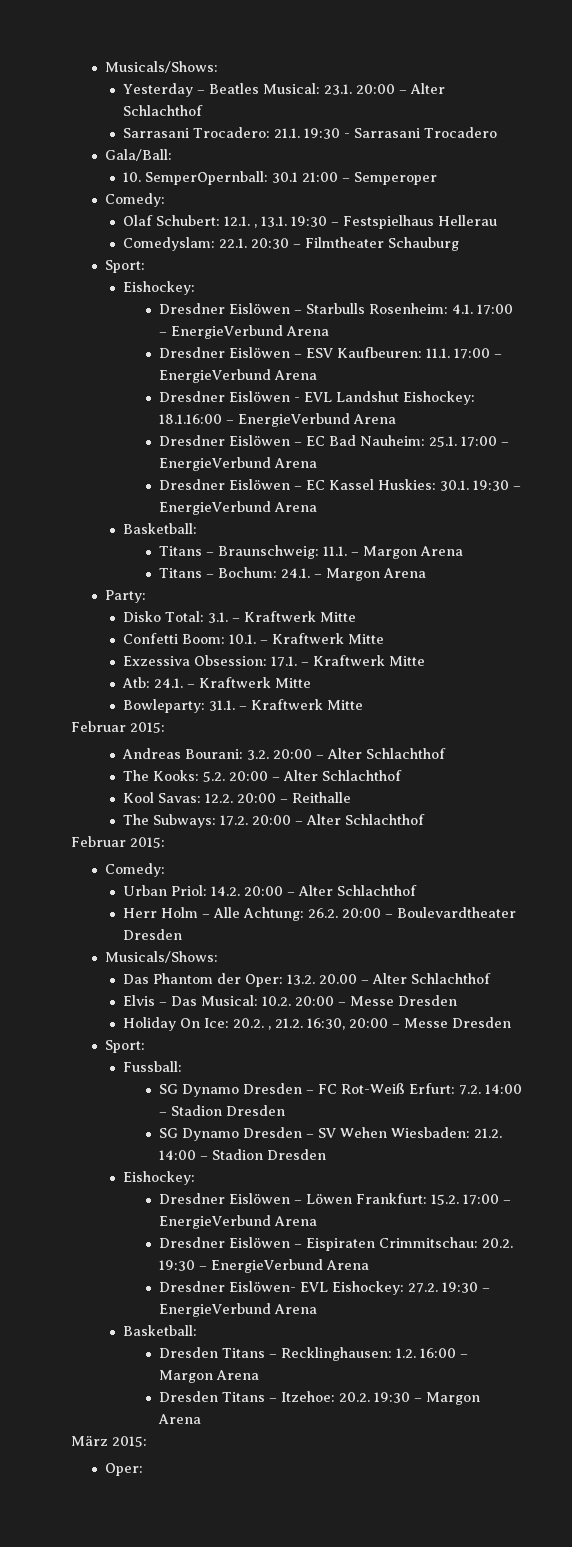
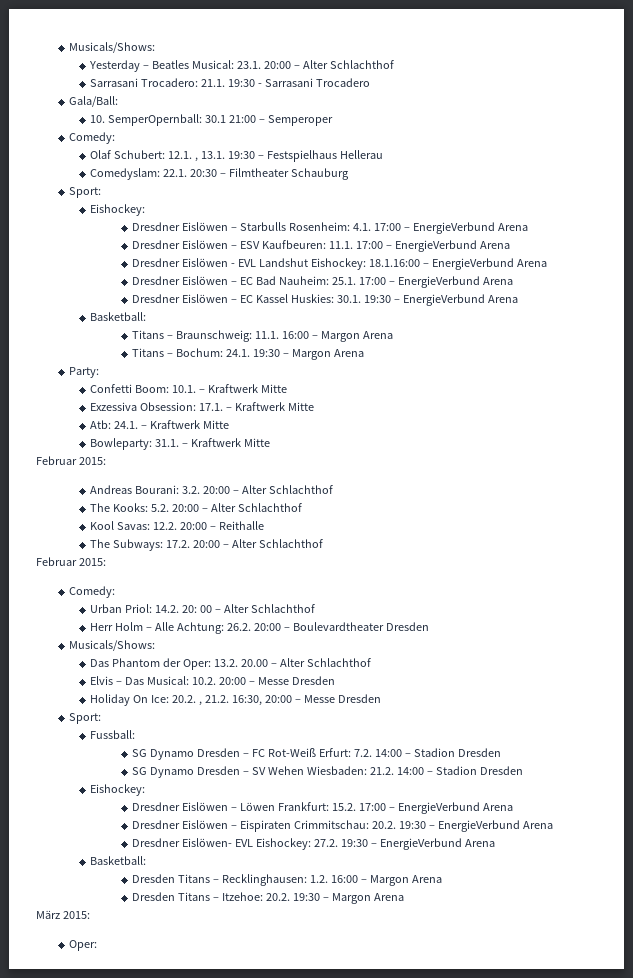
- Titans – Braunschweig: 11.1. – Margon Arena
+ Titans – Braunschweig: 11.1. 16:00 – Margon Arena
- Titans – Bochum: 24.1. – Margon Arena
+ Titans – Bochum: 24.1. 19:30 – Margon Arena
- Disko Total: 3.1. – Kraftwerk Mitte
- Urban Priol: 14.2. 20:00 – Alter Schlachthof
+ Urban Priol: 14.2. 20: 00 – Alter Schlachthof

